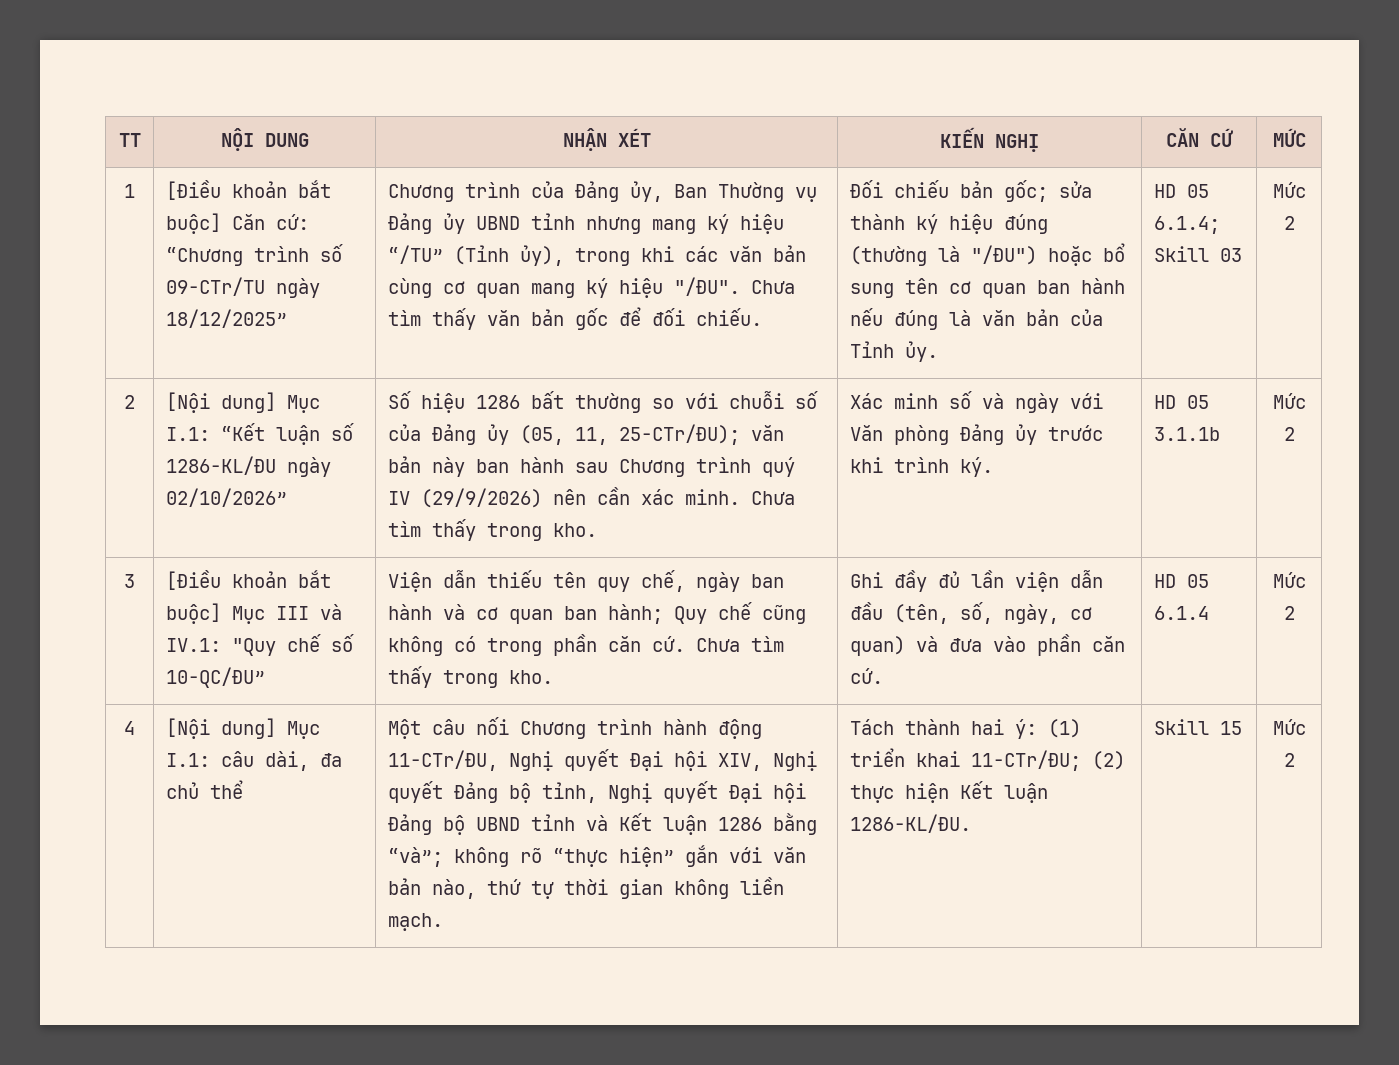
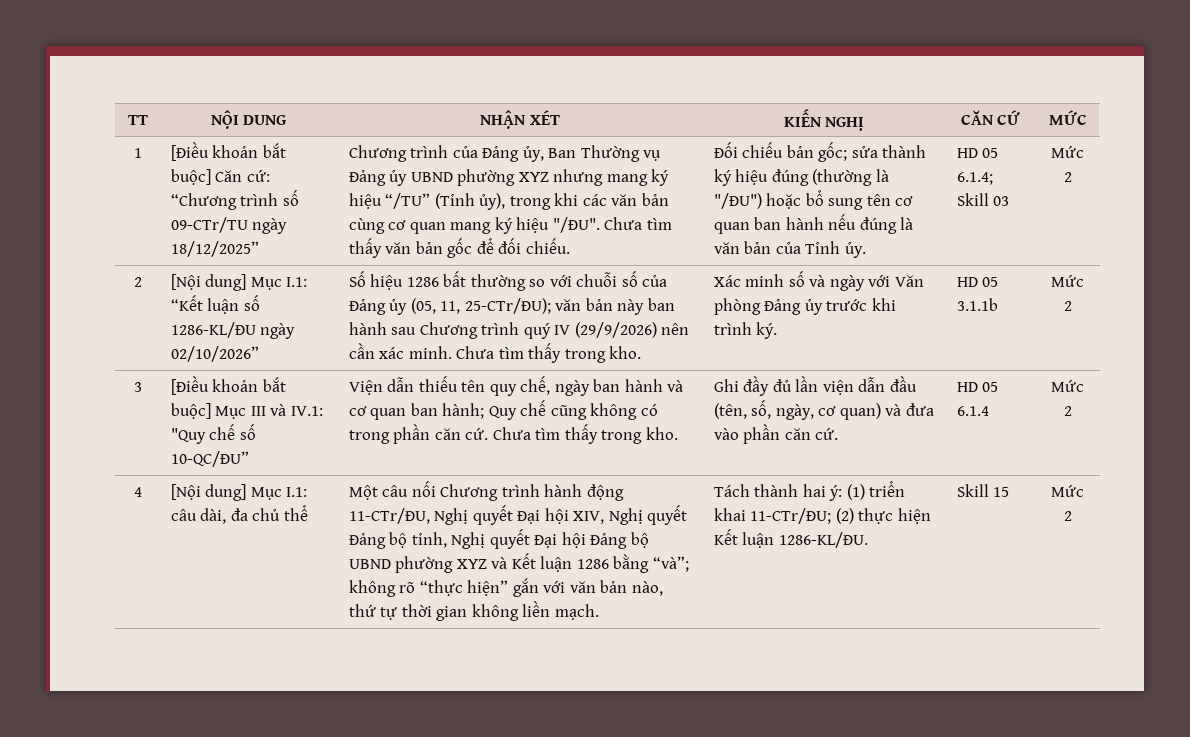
- Chương trình của Đảng ủy, Ban Thường vụ Đảng ủy UBND tỉnh nhưng mang ký hiệu “/TU” (Tỉnh ủy), trong khi các văn bản cùng cơ quan mang ký hiệu "/ĐU".
+ Chương trình của Đảng ủy, Ban Thường vụ Đảng ủy UBND phường XYZ nhưng mang ký hiệu “/TU” (Tỉnh ủy), trong khi các văn bản cùng cơ quan mang ký hiệu "/ĐU".
- Một câu nối Chương trình hành động 11-CTr/ĐU, Nghị quyết Đại hội XIV, Nghị quyết Đảng bộ tỉnh, Nghị quyết Đại hội Đảng bộ UBND tỉnh và Kết luận 1286 bằng “và”; không rõ “thực hiện” gắn với văn bản nào, thứ tự thời gian không liền mạch.
+ Một câu nối Chương trình hành động 11-CTr/ĐU, Nghị quyết Đại hội XIV, Nghị quyết Đảng bộ tỉnh, Nghị quyết Đại hội Đảng bộ UBND phường XYZ và Kết luận 1286 bằng “và”; không rõ “thực hiện” gắn với văn bản nào, thứ tự thời gian không liền mạch.

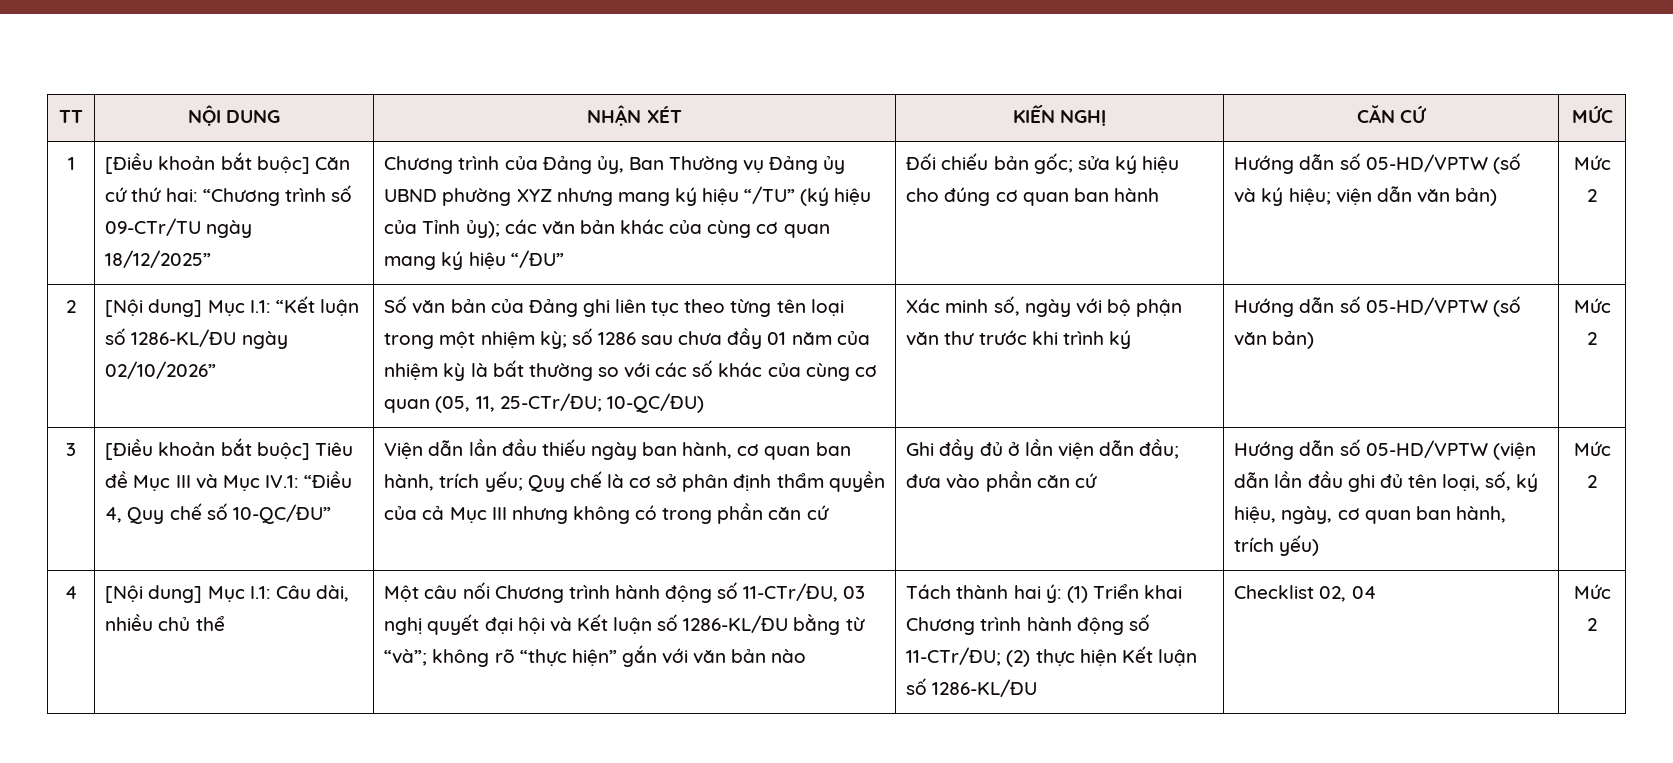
- [Điều khoản bắt buộc] Căn cứ: “Chương trình số 09-CTr/TU ngày 18/12/2025”
+ [Điều khoản bắt buộc] Căn cứ thứ hai: “Chương trình số 09-CTr/TU ngày 18/12/2025”
- Chương trình của Đảng ủy, Ban Thường vụ Đảng ủy UBND phường XYZ nhưng mang ký hiệu “/TU” (Tỉnh ủy), trong khi các văn bản cùng cơ quan mang ký hiệu "/ĐU". Chưa tìm thấy văn bản gốc để đối chiếu.
+ Chương trình của Đảng ủy, Ban Thường vụ Đảng ủy UBND phường XYZ nhưng mang ký hiệu “/TU” (ký hiệu của Tỉnh ủy); các văn bản khác của cùng cơ quan mang ký hiệu “/ĐU”
- Đối chiếu bản gốc; sửa thành ký hiệu đúng (thường là "/ĐU") hoặc bổ sung tên cơ quan ban hành nếu đúng là văn bản của Tỉnh ủy. | HD 05 6.1.4; Skill 03
+ Đối chiếu bản gốc; sửa ký hiệu cho đúng cơ quan ban hành | Hướng dẫn số 05-HD/VPTW (số và ký hiệu; viện dẫn văn bản)
- Số hiệu 1286 bất thường so với chuỗi số của Đảng ủy (05, 11, 25-CTr/ĐU); văn bản này ban hành sau Chương trình quý IV (29/9/2026) nên cần xác minh. Chưa tìm thấy trong kho. | Xác minh số và ngày với Văn phòng Đảng ủy trước khi trình ký. | HD 05 3.1.1b
+ Số văn bản của Đảng ghi liên tục theo từng tên loại trong một nhiệm kỳ; số 1286 sau chưa đầy 01 năm của nhiệm kỳ là bất thường so với các số khác của cùng cơ quan (05, 11, 25-CTr/ĐU; 10-QC/ĐU) | Xác minh số, ngày với bộ phận văn thư trước khi trình ký | Hướng dẫn số 05-HD/VPTW (số văn bản)
- [Điều khoản bắt buộc] Mục III và IV.1: "Quy chế số 10-QC/ĐU”
+ [Điều khoản bắt buộc] Tiêu đề Mục III và Mục IV.1: “Điều 4, Quy chế số 10-QC/ĐU”
- Viện dẫn thiếu tên quy chế, ngày ban hành và cơ quan ban hành; Quy chế cũng không có trong phần căn cứ. Chưa tìm thấy trong kho.
+ Viện dẫn lần đầu thiếu ngày ban hành, cơ quan ban hành, trích yếu; Quy chế là cơ sở phân định thẩm quyền của cả Mục III nhưng không có trong phần căn cứ
- Ghi đầy đủ lần viện dẫn đầu (tên, số, ngày, cơ quan) và đưa vào phần căn cứ. | HD 05 6.1.4
+ Ghi đầy đủ ở lần viện dẫn đầu; đưa vào phần căn cứ | Hướng dẫn số 05-HD/VPTW (viện dẫn lần đầu ghi đủ tên loại, số, ký hiệu, ngày, cơ quan ban hành, trích yếu)
- [Nội dung] Mục I.1: câu dài, đa chủ thể
+ [Nội dung] Mục I.1: Câu dài, nhiều chủ thể
- Một câu nối Chương trình hành động 11-CTr/ĐU, Nghị quyết Đại hội XIV, Nghị quyết Đảng bộ tỉnh, Nghị quyết Đại hội Đảng bộ UBND phường XYZ và Kết luận 1286 bằng “và”; không rõ “thực hiện” gắn với văn bản nào, thứ tự thời gian không liền mạch.
+ Một câu nối Chương trình hành động số 11-CTr/ĐU, 03 nghị quyết đại hội và Kết luận số 1286-KL/ĐU bằng từ “và”; không rõ “thực hiện” gắn với văn bản nào
- Tách thành hai ý: (1) triển khai 11-CTr/ĐU; (2) thực hiện Kết luận 1286-KL/ĐU. | Skill 15
+ Tách thành hai ý: (1) Triển khai Chương trình hành động số 11-CTr/ĐU; (2) thực hiện Kết luận số 1286-KL/ĐU | Checklist 02, 04

